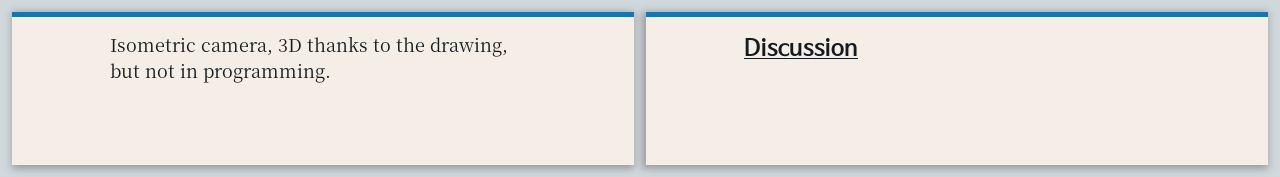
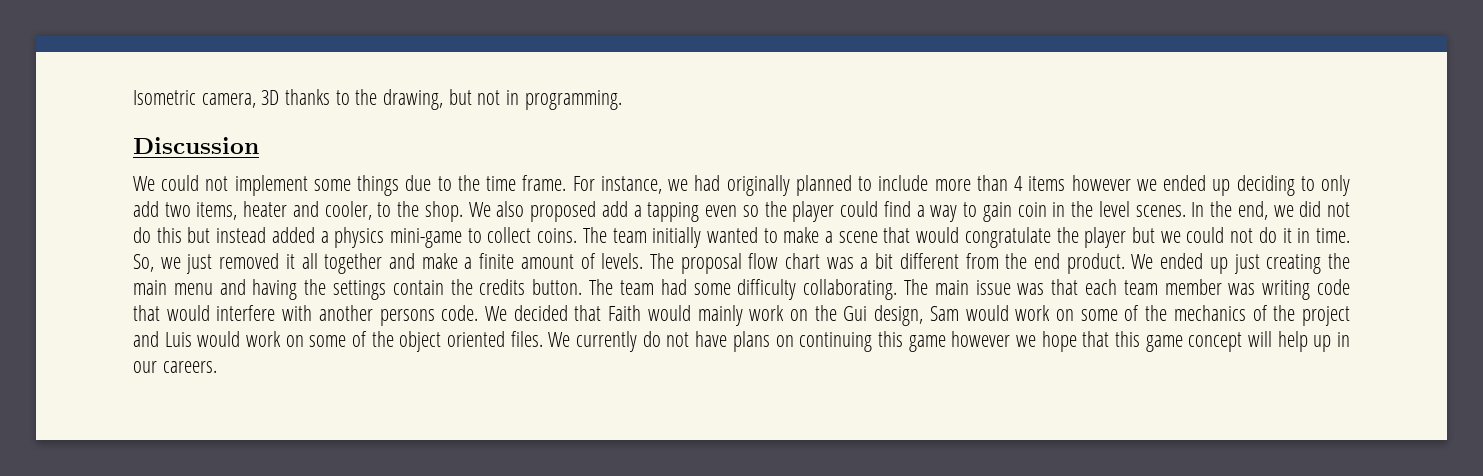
+ We could not implement some things due to the time frame. For instance, we had originally planned to include more than 4 items however we ended up deciding to only add two items, heater and cooler, to the shop. We also proposed add a tapping even so the player could find a way to gain coin in the level scenes. In the end, we did not do this but instead added a physics mini-game to collect coins. The team initially wanted to make a scene that would congratulate the player but we could not do it in time. So, we just removed it all together and make a finite amount of levels. The proposal flow chart was a bit different from the end product. We ended up just creating the main menu and having the settings contain the credits button. The team had some difficulty collaborating. The main issue was that each team member was writing code that would interfere with another persons code. We decided that Faith would mainly work on the Gui design, Sam would work on some of the mechanics of the project and Luis would work on some of the object oriented files. We currently do not have plans on continuing this game however we hope that this game concept will help up in our careers.

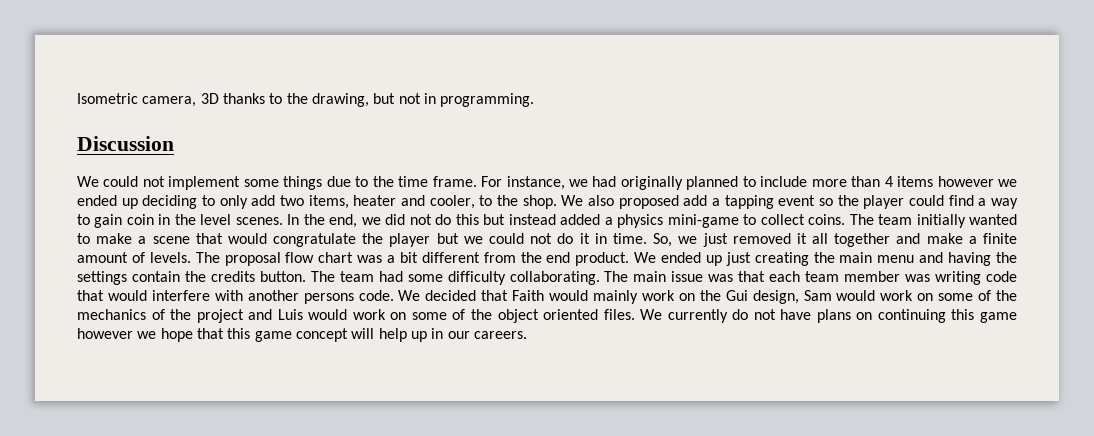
- We also proposed add a tapping even so the player could find a way to gain coin in the level scenes.
+ We also proposed add a tapping event so the player could find a way to gain coin in the level scenes.

